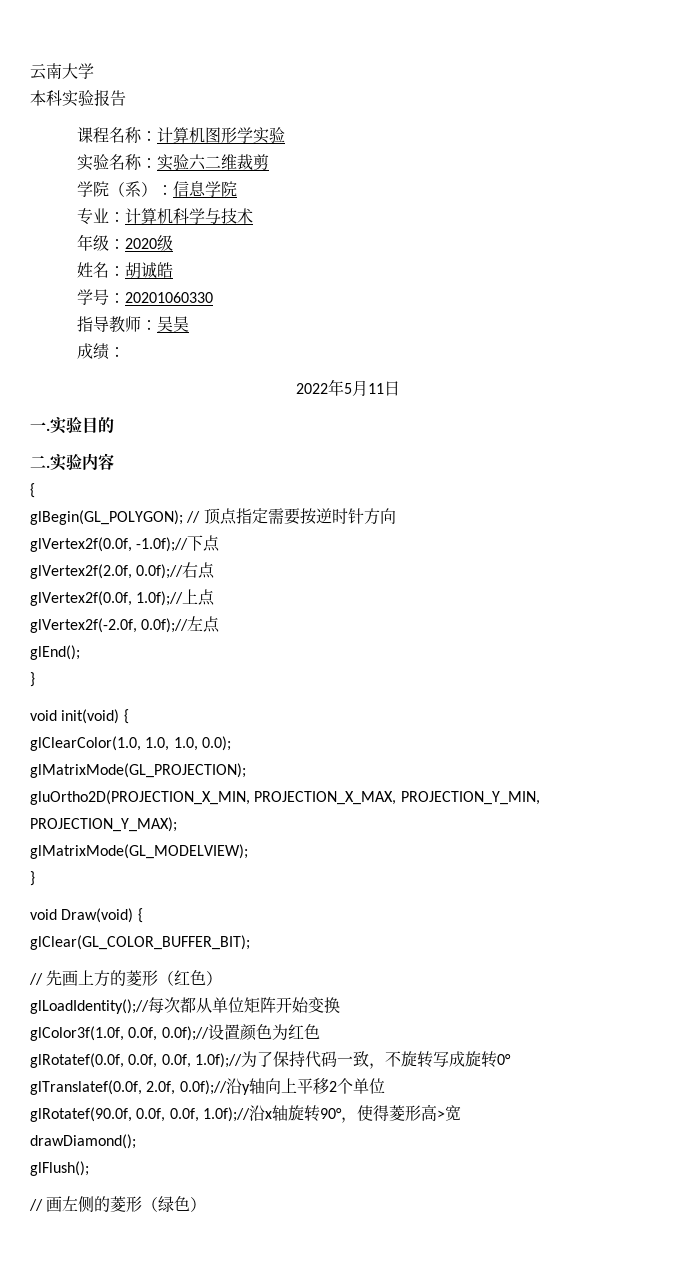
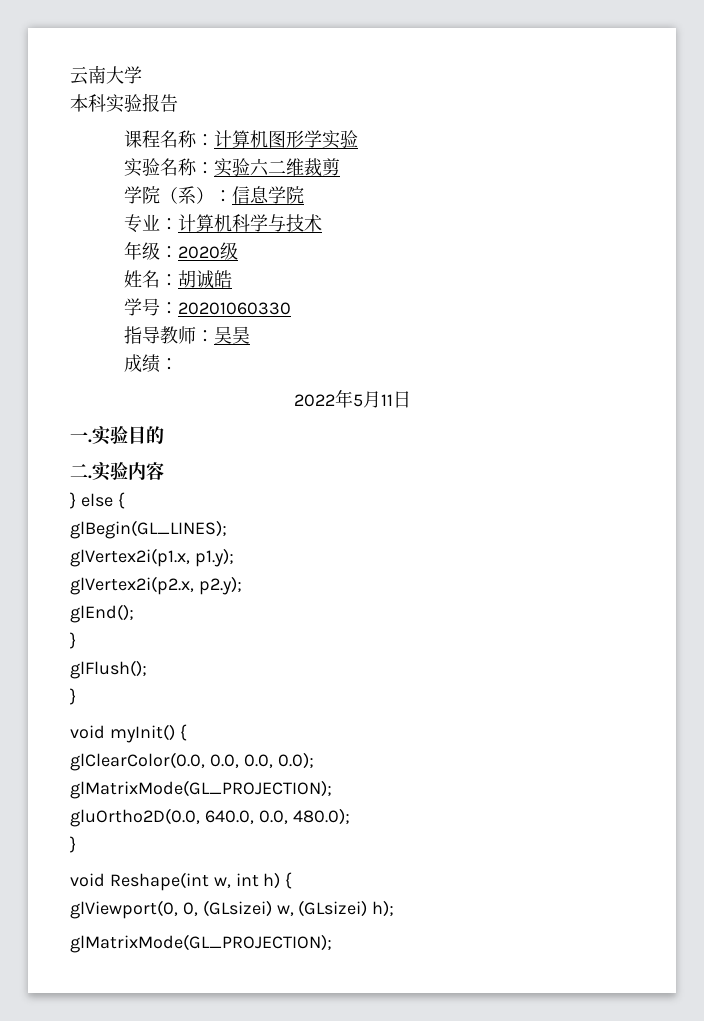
  实验内容
- {
- glBegin(GL_POLYGON); // 顶点指定需要按逆时针方向
- glVertex2f(0.0f, -1.0f);//下点
- glVertex2f(2.0f, 0.0f);//右点
- glVertex2f(0.0f, 1.0f);//上点
- glVertex2f(-2.0f, 0.0f);//左点
+ } else {
+ glBegin(GL_LINES);
+ glVertex2i(p1.x, p1.y);
+ glVertex2i(p2.x, p2.y);
- void init(void) {
- glClearColor(1.0, 1.0, 1.0, 0.0);
+ glFlush();
+ }
+ void myInit() {
+ glClearColor(0.0, 0.0, 0.0, 0.0);
- gluOrtho2D(PROJECTION_X_MIN, PROJECTION_X_MAX, PROJECTION_Y_MIN, PROJECTION_Y_MAX);
- glMatrixMode(GL_MODELVIEW);
+ gluOrtho2D(0.0, 640.0, 0.0, 480.0);
  }
- void Draw(void) {
- glClear(GL_COLOR_BUFFER_BIT);
- // 先画上方的菱形（红色）
- glLoadIdentity();//每次都从单位矩阵开始变换
- glColor3f(1.0f, 0.0f, 0.0f);//设置颜色为红色
- glRotatef(0.0f, 0.0f, 0.0f, 1.0f);//为了保持代码一致，不旋转写成旋转0°
- glTranslatef(0.0f, 2.0f, 0.0f);//沿y轴向上平移2个单位
- glRotatef(90.0f, 0.0f, 0.0f, 1.0f);//沿x轴旋转90°，使得菱形高>宽
- drawDiamond();
- glFlush();
- // 画左侧的菱形（绿色）
+ void Reshape(int w, int h) {
+ glViewport(0, 0, (GLsizei) w, (GLsizei) h);
+ glMatrixMode(GL_PROJECTION);

